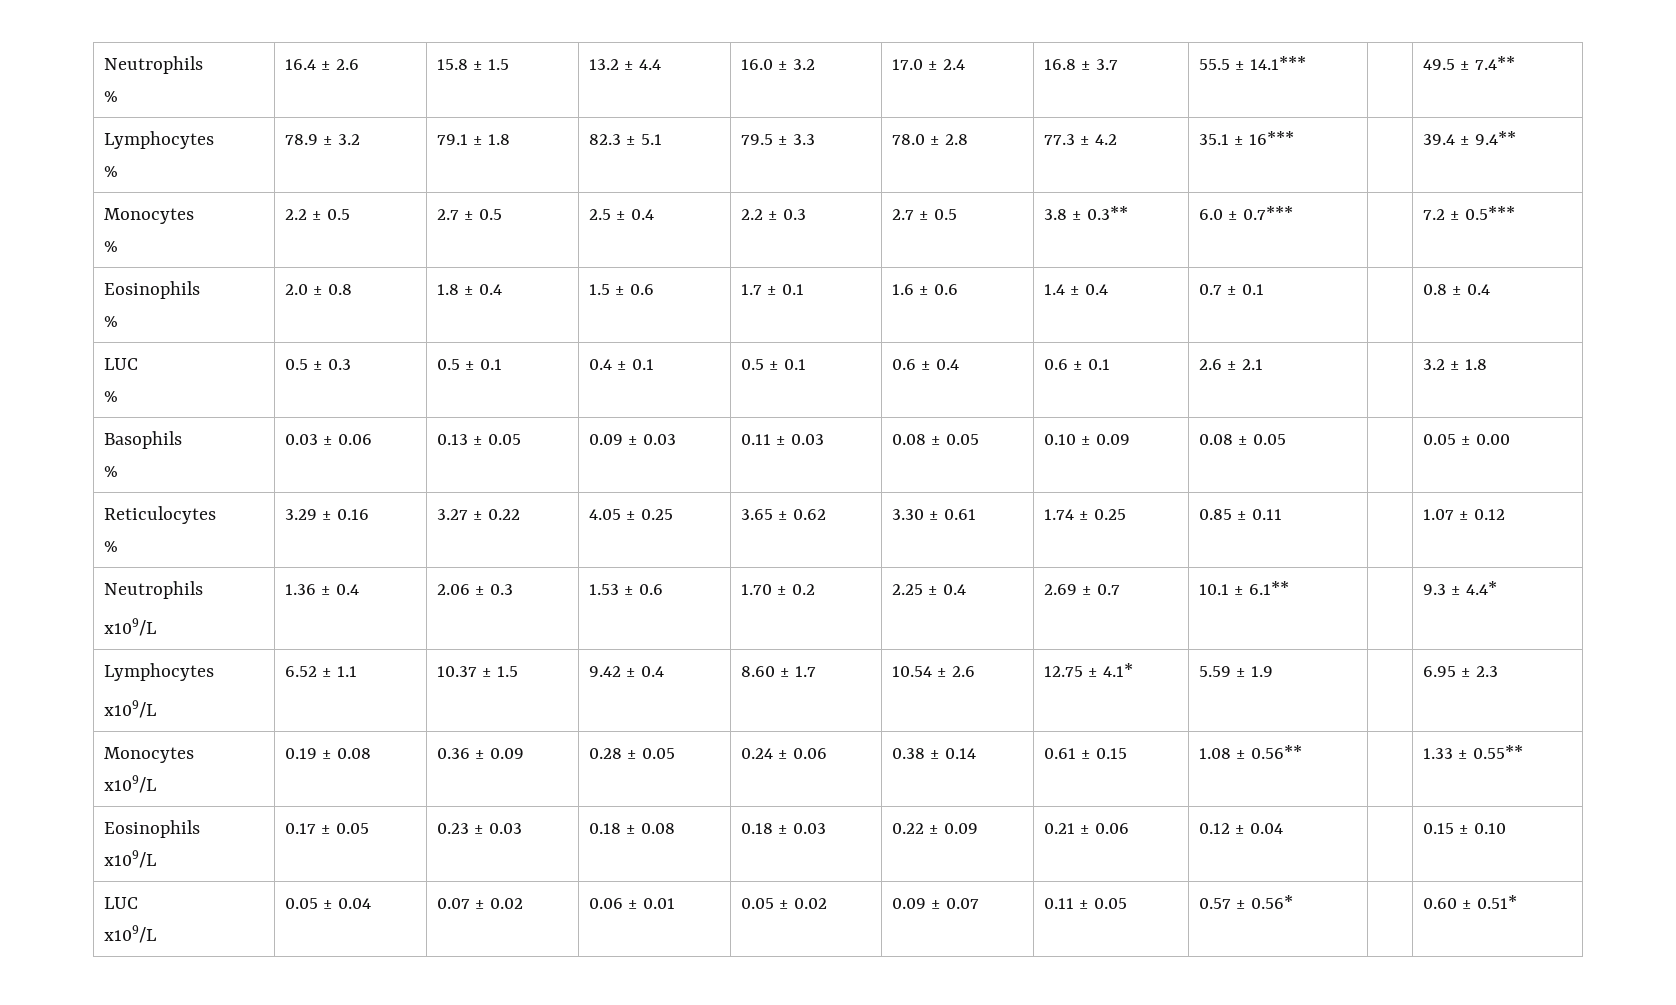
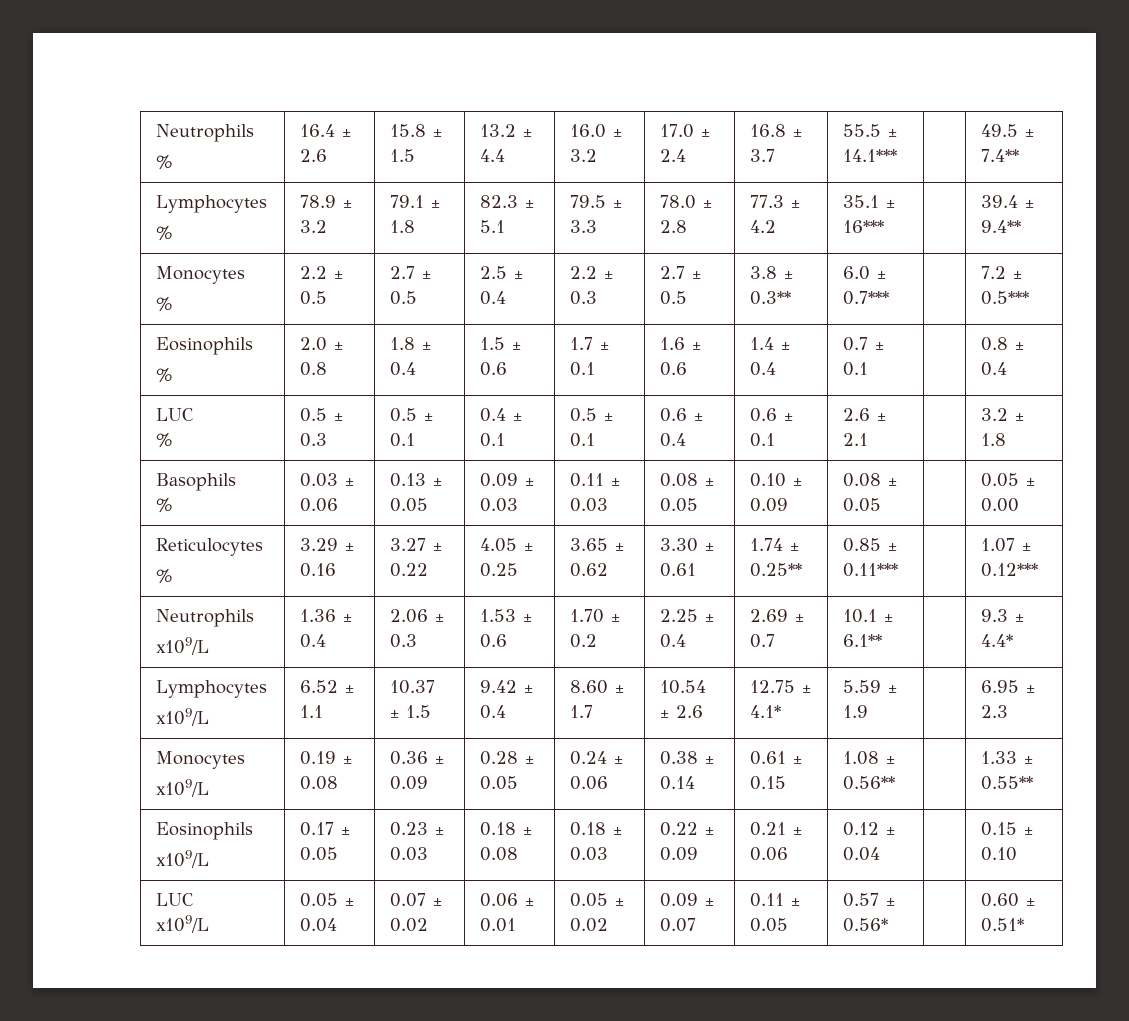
  Reticulocytes
- % | 3.29 ± 0.16 | 3.27 ± 0.22 | 4.05 ± 0.25 | 3.65 ± 0.62 | 3.30 ± 0.61 | 1.74 ± 0.25 | 0.85 ± 0.11 | | 1.07 ± 0.12
+ % | 3.29 ± 0.16 | 3.27 ± 0.22 | 4.05 ± 0.25 | 3.65 ± 0.62 | 3.30 ± 0.61 | 1.74 ± 0.25** | 0.85 ± 0.11*** | | 1.07 ± 0.12***

